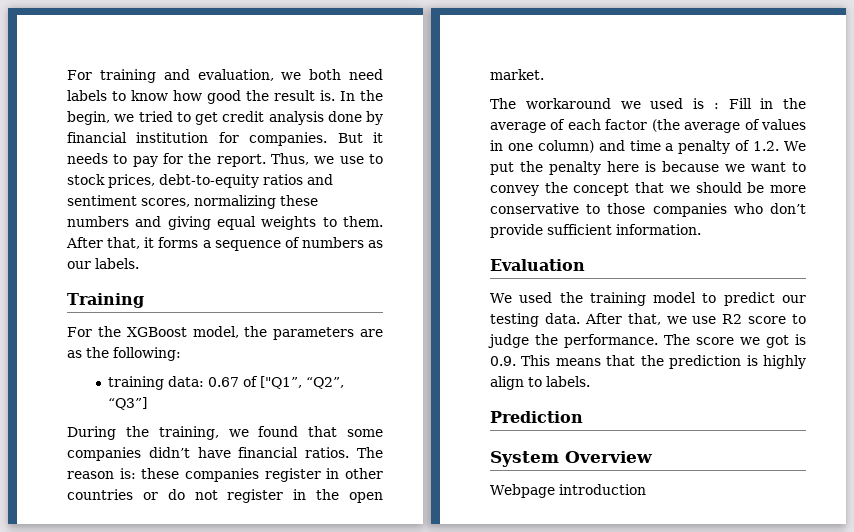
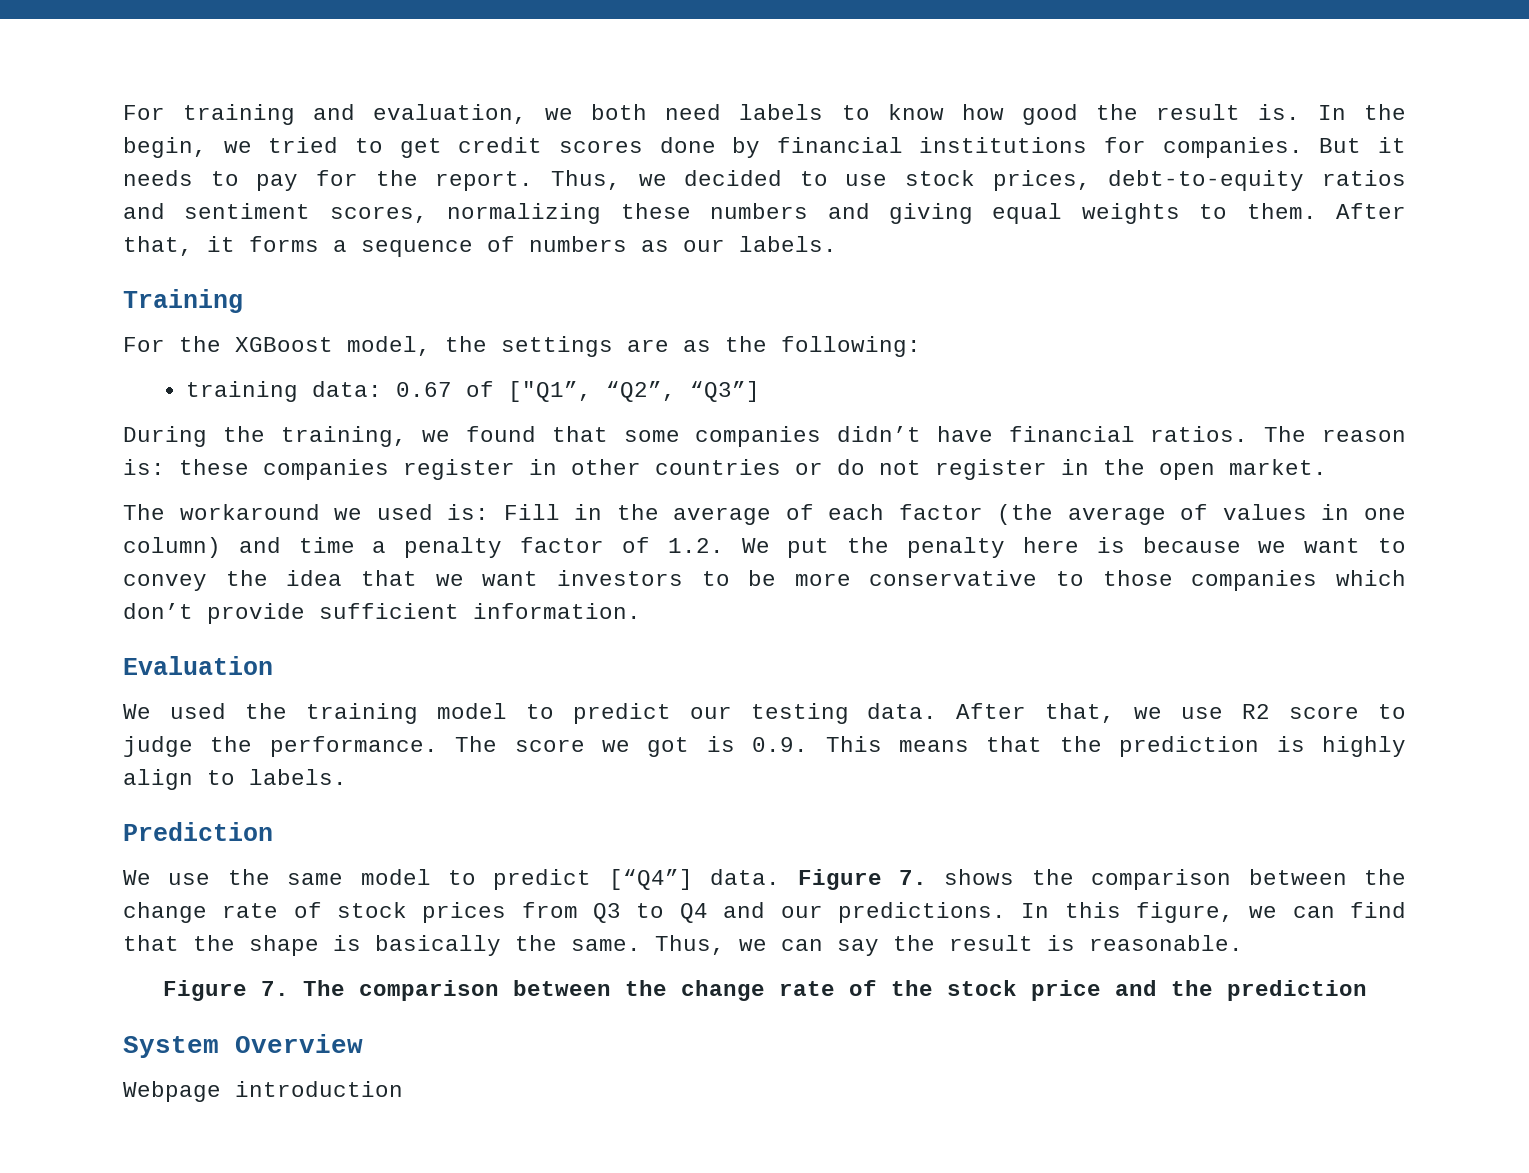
- In the begin, we tried to get credit analysis done by financial institution for companies.
+ In the begin, we tried to get credit scores done by financial institutions for companies.
- Thus, we use to stock prices, debt-to-equity ratios and sentiment scores, normalizing these numbers and giving equal weights to them.
+ Thus, we decided to use stock prices, debt-to-equity ratios and sentiment scores, normalizing these numbers and giving equal weights to them.
- For the XGBoost model, the parameters are as the following:
+ For the XGBoost model, the settings are as the following:
- The workaround we used is : Fill in the average of each factor (the average of values in one column) and time a penalty of 1.2. We put the penalty here is because we want to convey the concept that we should be more conservative to those companies who don’t provide sufficient information.
+ The workaround we used is: Fill in the average of each factor (the average of values in one column) and time a penalty factor of 1.2. We put the penalty here is because we want to convey the idea that we want investors to be more conservative to those companies which don’t provide sufficient information.
+ We use the same model to predict [“Q4”] data. Figure 7. shows the comparison between the change rate of stock prices from Q3 to Q4 and our predictions. In this figure, we can find that the shape is basically the same. Thus, we can say the result is reasonable.
+ Figure 7. The comparison between the change rate of the stock price and the prediction

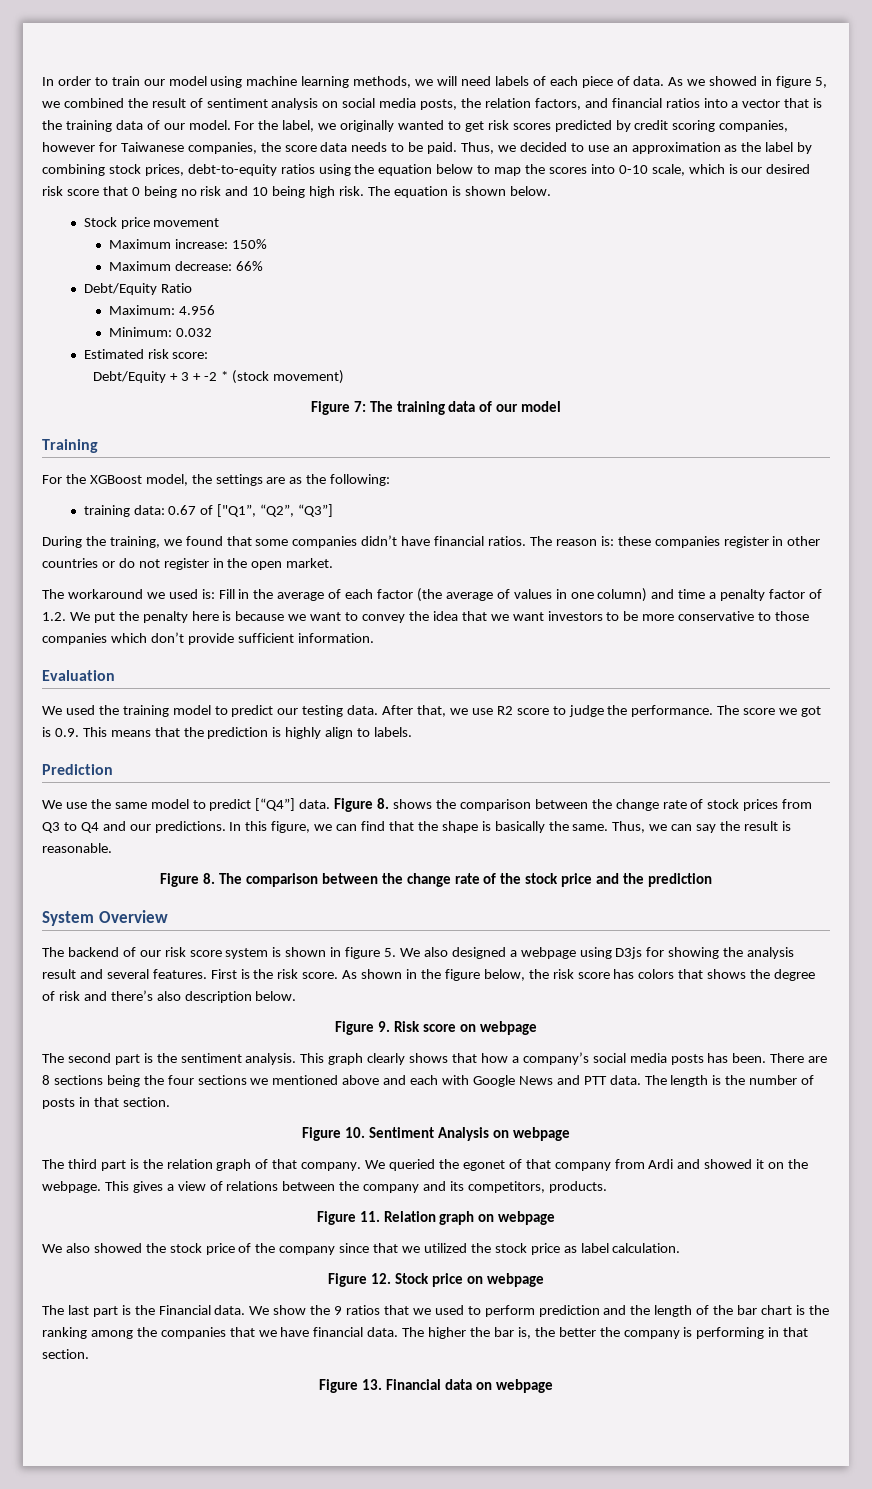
- For training and evaluation, we both need labels to know how good the result is. In the begin, we tried to get credit scores done by financial institutions for companies. But it needs to pay for the report.
+ In order to train our model using machine learning methods, we will need labels of each piece of data. As we showed in figure 5, we combined the result of sentiment analysis on social media posts, the relation factors, and financial ratios into a vector that is the training data of our model. For the label, we originally wanted to get risk scores predicted by credit scoring companies, however for Taiwanese companies, the score data needs to be paid.
- Thus, we decided to use stock prices, debt-to-equity ratios and sentiment scores, normalizing these numbers and giving equal weights to them. After that, it forms a sequence of numbers as our labels.
+ Thus, we decided to use an approximation as the label by combining stock prices, debt-to-equity ratios using the equation below to map the scores into 0-10 scale, which is our desired risk score that 0 being no risk and 10 being high risk. The equation is shown below.
+ Stock price movement
+ Maximum increase: 150%
+ Maximum decrease: 66%
+ Debt/Equity Ratio
+ Maximum: 4.956
+ Minimum: 0.032
+ Estimated risk score:
+ Debt/Equity + 3 + -2 * (stock movement)
+ Figure 7: The training data of our model
- Figure 7. shows the comparison between the change rate of stock prices from Q3 to Q4 and our predictions.
+ Figure 8. shows the comparison between the change rate of stock prices from Q3 to Q4 and our predictions.
- Figure 7. The comparison between the change rate of the stock price and the prediction
+ Figure 8. The comparison between the change rate of the stock price and the prediction
- Webpage introduction
+ The backend of our risk score system is shown in figure 5. We also designed a webpage using D3js for showing the analysis result and several features. First is the risk score. As shown in the figure below, the risk score has colors that shows the degree of risk and there’s also description below.
+ Figure 9. Risk score on webpage
+ The second part is the sentiment analysis. This graph clearly shows that how a company’s social media posts has been. There are 8 sections being the four sections we mentioned above and each with Google News and PTT data. The length is the number of posts in that section.
+ Figure 10. Sentiment Analysis on webpage
+ The third part is the relation graph of that company. We queried the egonet of that company from Ardi and showed it on the webpage. This gives a view of relations between the company and its competitors, products.
+ Figure 11. Relation graph on webpage
+ We also showed the stock price of the company since that we utilized the stock price as label calculation.
+ Figure 12. Stock price on webpage
+ The last part is the Financial data. We show the 9 ratios that we used to perform prediction and the length of the bar chart is the ranking among the companies that we have financial data. The higher the bar is, the better the company is performing in that section.
+ Figure 13. Financial data on webpage

